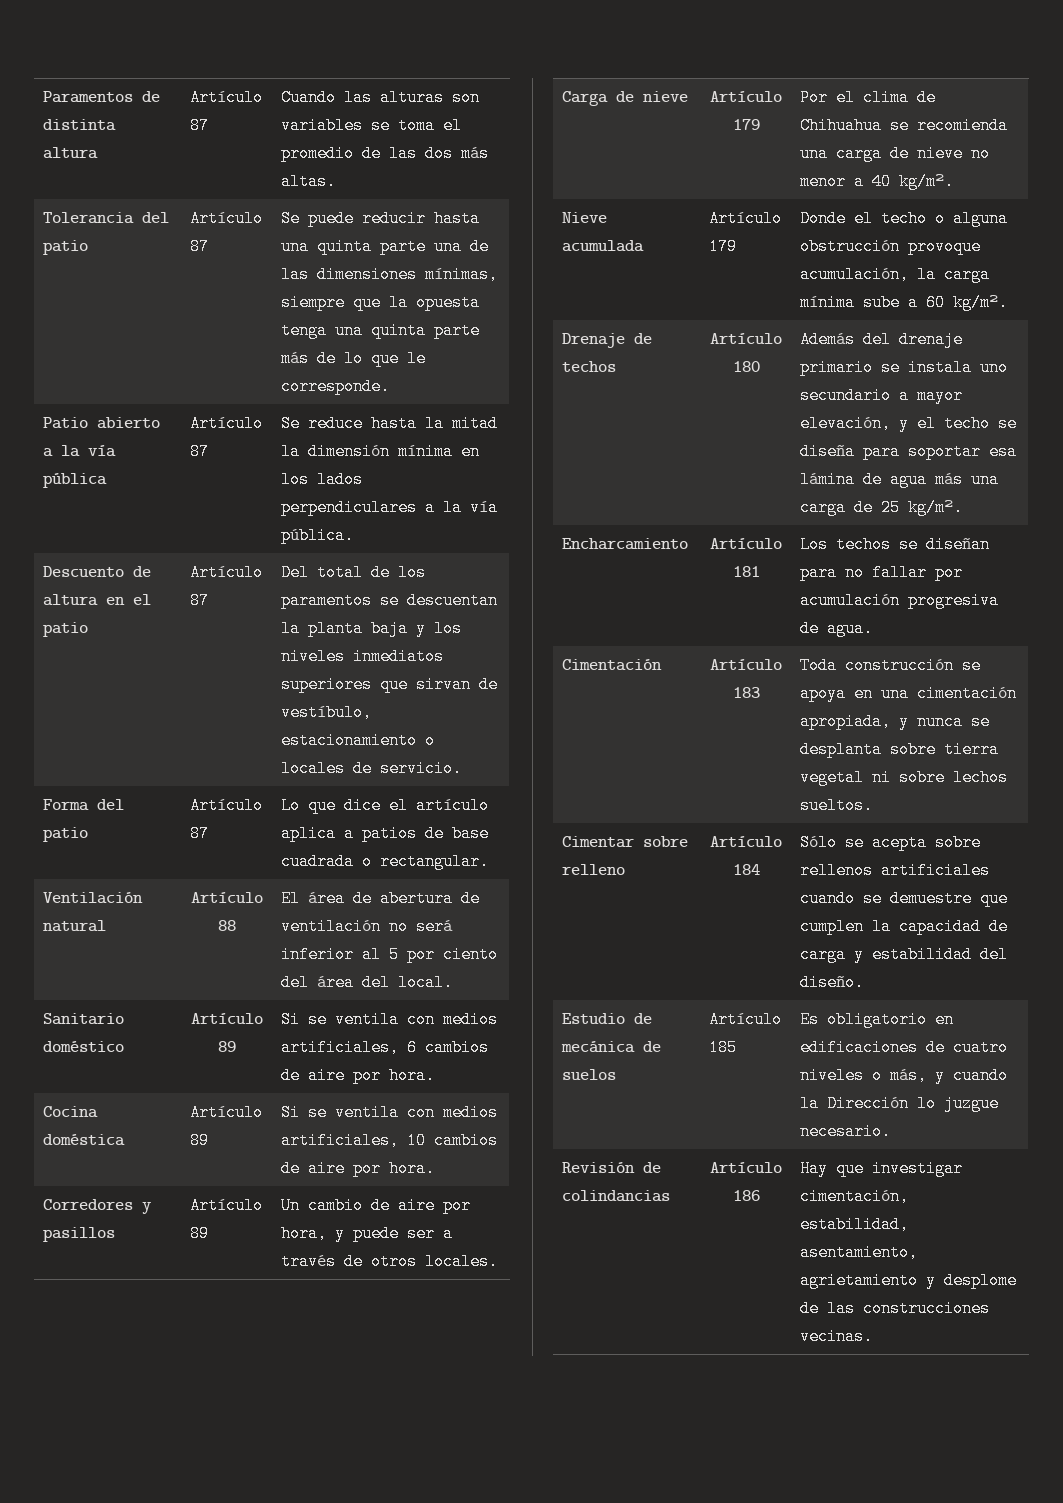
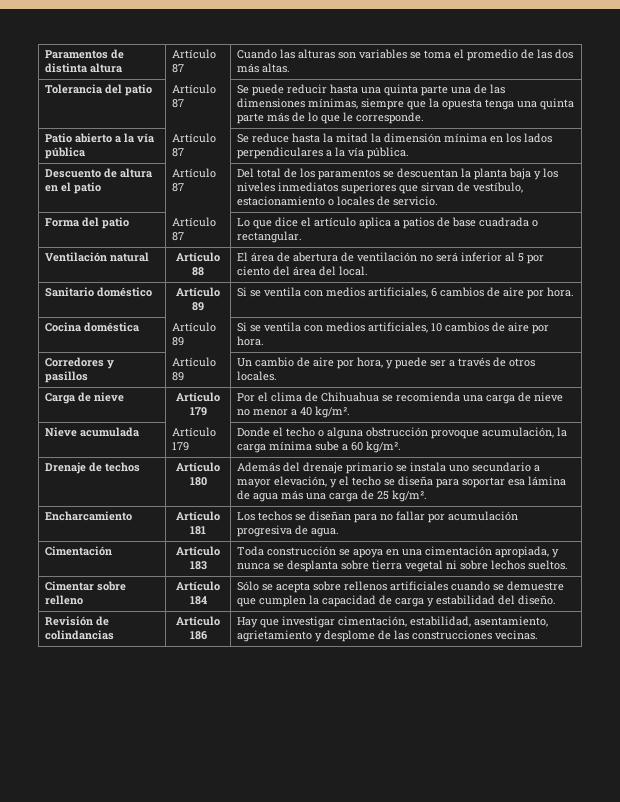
- Estudio de mecánica de suelos | Artículo 185 | Es obligatorio en edificaciones de cuatro niveles o más, y cuando la Dirección lo juzgue necesario.

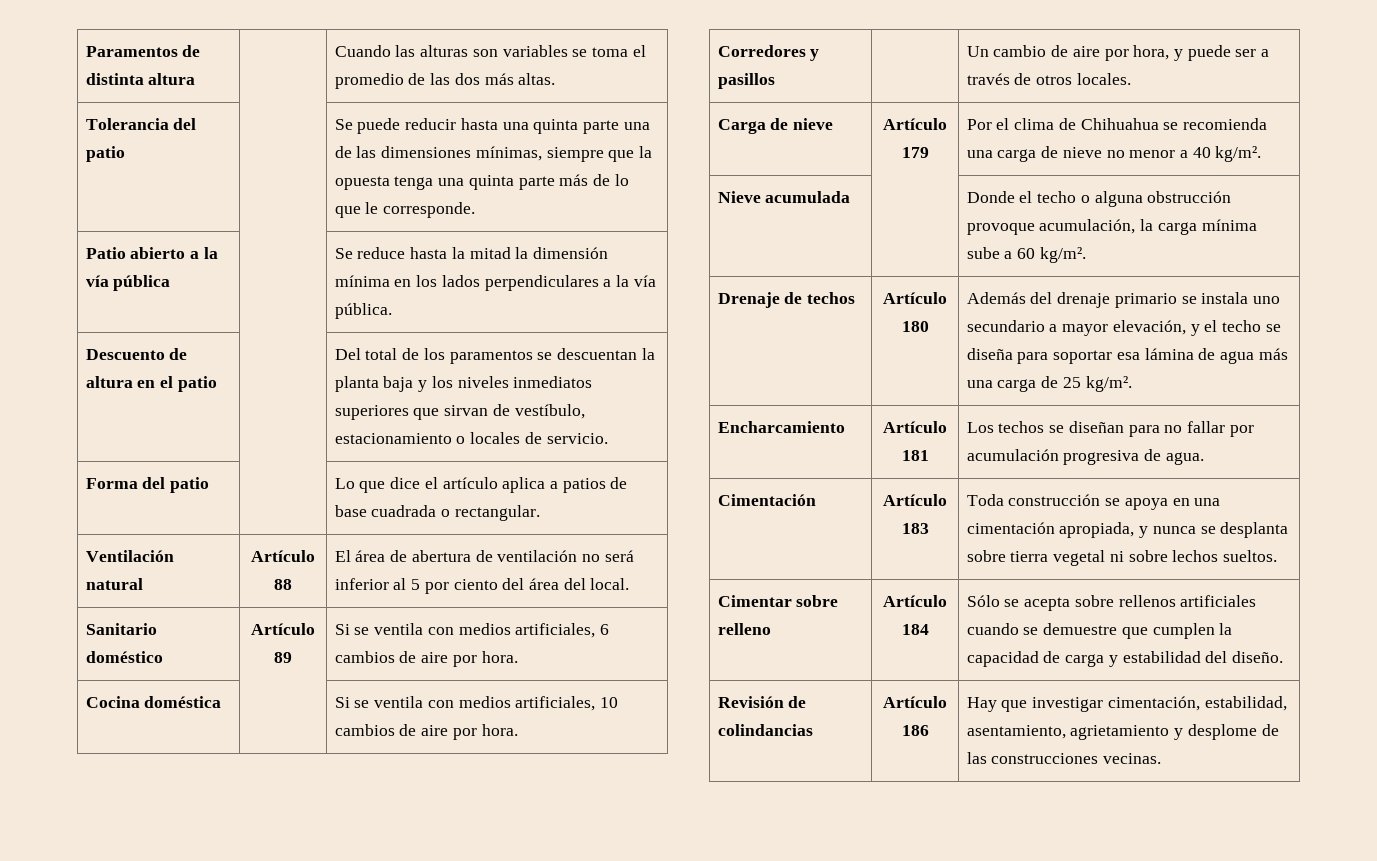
- Paramentos de distinta altura | Artículo 87 | Cuando las alturas son variables se toma el promedio de las dos más altas.
+ Paramentos de distinta altura | | Cuando las alturas son variables se toma el promedio de las dos más altas.
- Tolerancia del patio | Artículo 87 | Se puede reducir hasta una quinta parte una de las dimensiones mínimas, siempre que la opuesta tenga una quinta parte más de lo que le corresponde.
+ Tolerancia del patio | | Se puede reducir hasta una quinta parte una de las dimensiones mínimas, siempre que la opuesta tenga una quinta parte más de lo que le corresponde.
- Patio abierto a la vía pública | Artículo 87 | Se reduce hasta la mitad la dimensión mínima en los lados perpendiculares a la vía pública.
+ Patio abierto a la vía pública | | Se reduce hasta la mitad la dimensión mínima en los lados perpendiculares a la vía pública.
- Descuento de altura en el patio | Artículo 87 | Del total de los paramentos se descuentan la planta baja y los niveles inmediatos superiores que sirvan de vestíbulo, estacionamiento o locales de servicio.
+ Descuento de altura en el patio | | Del total de los paramentos se descuentan la planta baja y los niveles inmediatos superiores que sirvan de vestíbulo, estacionamiento o locales de servicio.
- Forma del patio | Artículo 87 | Lo que dice el artículo aplica a patios de base cuadrada o rectangular.
+ Forma del patio | | Lo que dice el artículo aplica a patios de base cuadrada o rectangular.
- Cocina doméstica | Artículo 89 | Si se ventila con medios artificiales, 10 cambios de aire por hora.
+ Cocina doméstica | | Si se ventila con medios artificiales, 10 cambios de aire por hora.
- Corredores y pasillos | Artículo 89 | Un cambio de aire por hora, y puede ser a través de otros locales.
+ Corredores y pasillos | | Un cambio de aire por hora, y puede ser a través de otros locales.
- Nieve acumulada | Artículo 179 | Donde el techo o alguna obstrucción provoque acumulación, la carga mínima sube a 60 kg/m².
+ Nieve acumulada | | Donde el techo o alguna obstrucción provoque acumulación, la carga mínima sube a 60 kg/m².

